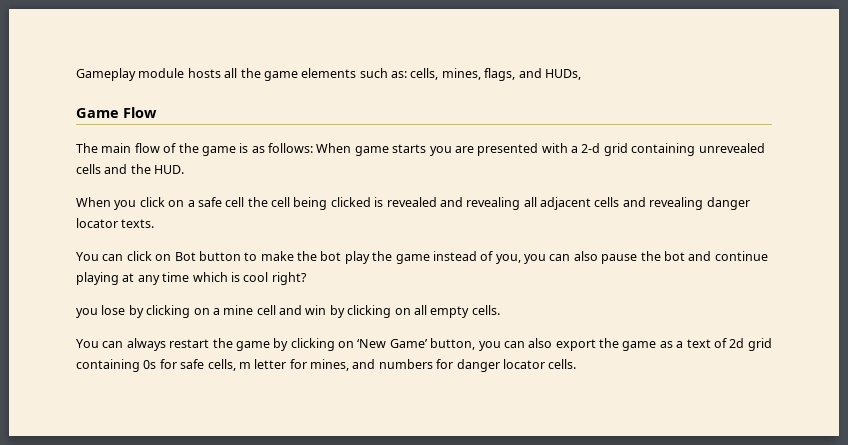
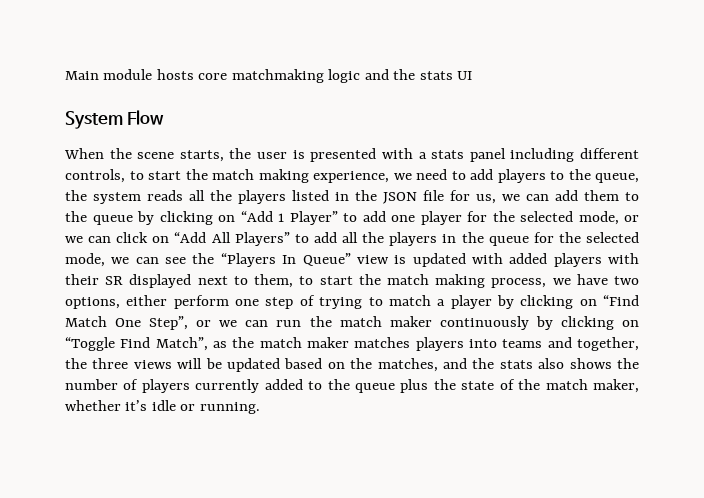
- Gameplay module hosts all the game elements such as: cells, mines, flags, and HUDs,
- Game Flow
- The main flow of the game is as follows: When game starts you are presented with a 2-d grid containing unrevealed cells and the HUD.
- When you click on a safe cell the cell being clicked is revealed and revealing all adjacent cells and revealing danger locator texts.
- You can click on Bot button to make the bot play the game instead of you, you can also pause the bot and continue playing at any time which is cool right?
- you lose by clicking on a mine cell and win by clicking on all empty cells.
- You can always restart the game by clicking on ‘New Game’ button, you can also export the game as a text of 2d grid containing 0s for safe cells, m letter for mines, and numbers for danger locator cells.
+ Main module hosts core matchmaking logic and the stats UI
+ System Flow
+ When the scene starts, the user is presented with a stats panel including different controls, to start the match making experience, we need to add players to the queue, the system reads all the players listed in the JSON file for us, we can add them to the queue by clicking on “Add 1 Player” to add one player for the selected mode, or we can click on “Add All Players” to add all the players in the queue for the selected mode, we can see the “Players In Queue” view is updated with added players with their SR displayed next to them, to start the match making process, we have two options, either perform one step of trying to match a player by clicking on “Find Match One Step”, or we can run the match maker continuously by clicking on “Toggle Find Match”, as the match maker matches players into teams and together, the three views will be updated based on the matches, and the stats also shows the number of players currently added to the queue plus the state of the match maker, whether it’s idle or running.

